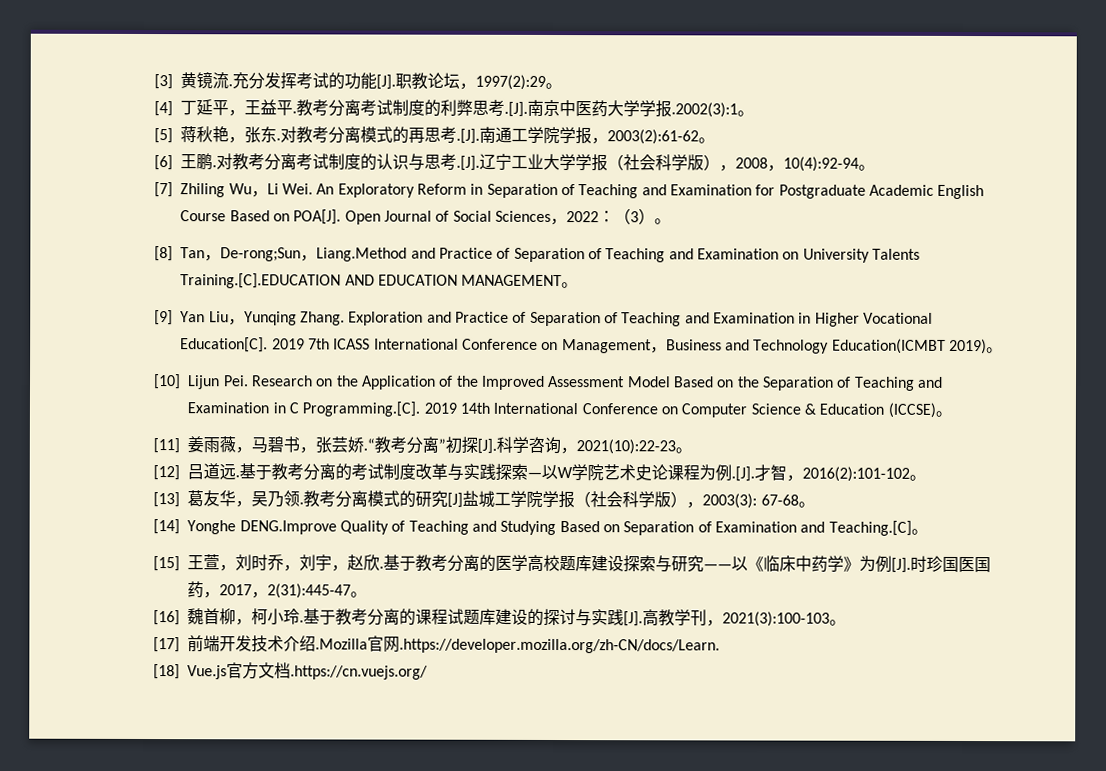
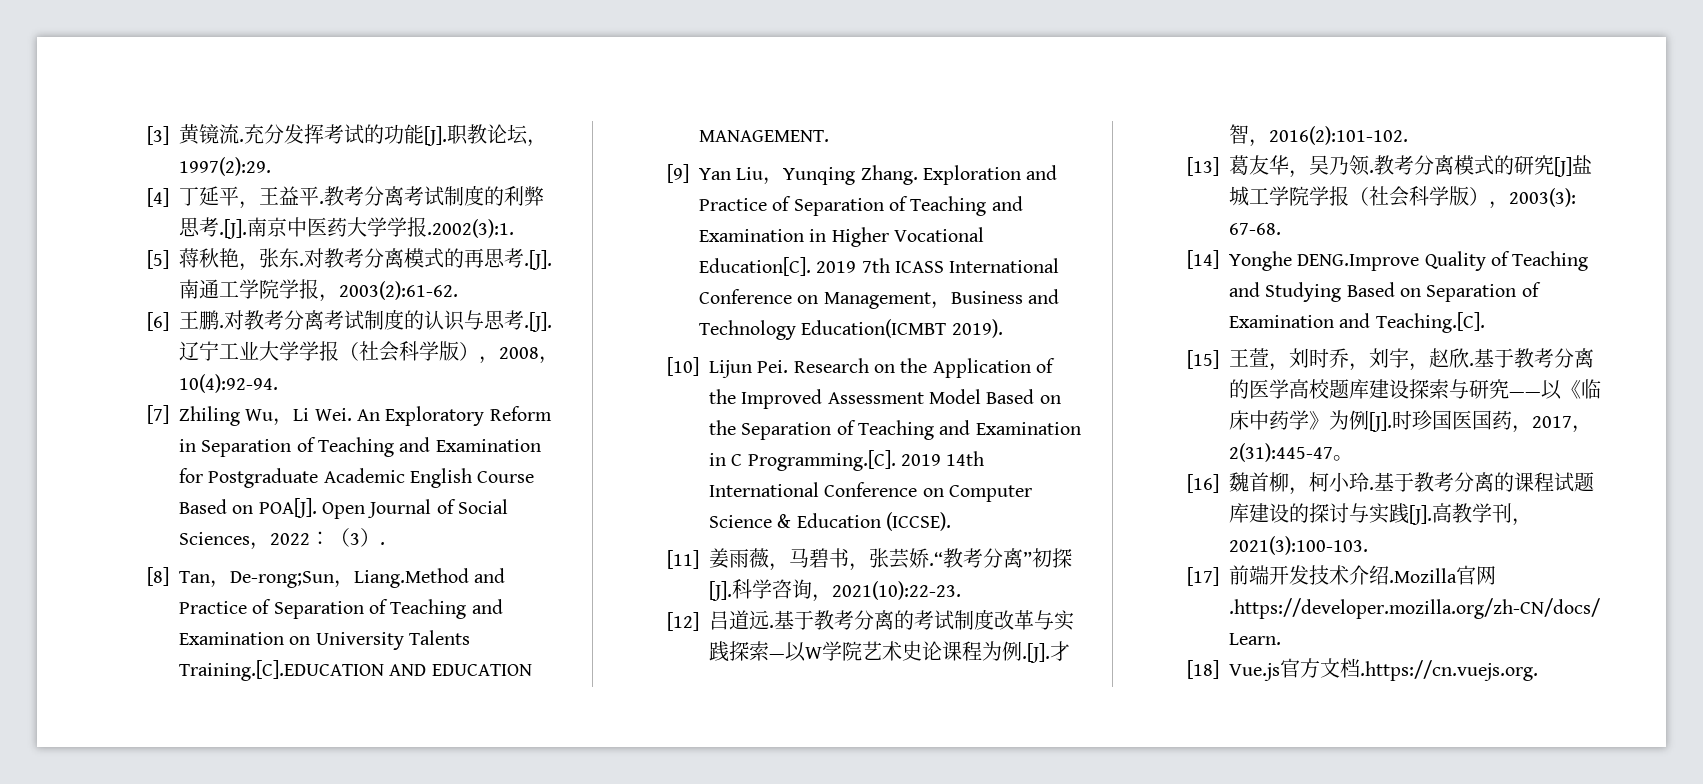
- 充分发挥考试的功能[J].职教论坛，1997(2):29。
+ 充分发挥考试的功能[J].职教论坛，1997(2):29.
- 教考分离考试制度的利弊思考.[J].南京中医药大学学报.2002(3):1。
+ 教考分离考试制度的利弊思考.[J].南京中医药大学学报.2002(3):1.
- 对教考分离模式的再思考.[J].南通工学院学报，2003(2):61-62。
+ 对教考分离模式的再思考.[J].南通工学院学报，2003(2):61-62.
- 对教考分离考试制度的认识与思考.[J].辽宁工业大学学报（社会科学版），2008，10(4):92-94。
+ 对教考分离考试制度的认识与思考.[J].辽宁工业大学学报（社会科学版），2008，10(4):92-94.
- Open Journal of Social Sciences，2022：（3）。
+ Open Journal of Social Sciences，2022：（3）.
- [8] Tan，De-rong;Sun，Liang.Method and Practice of Separation of Teaching and Examination on University Talents Training.[C].EDUCATION AND EDUCATION MANAGEMENT。
+ [8] Tan，De-rong;Sun，Liang.Method and Practice of Separation of Teaching and Examination on University Talents Training.[C].EDUCATION AND EDUCATION MANAGEMENT.
- 2019 7th ICASS International Conference on Management，Business and Technology Education(ICMBT 2019)。
+ 2019 7th ICASS International Conference on Management，Business and Technology Education(ICMBT 2019).
- [10] Lijun Pei. Research on the Application of the Improved Assessment Model Based on the Separation of Teaching and Examination in C Programming.[C]. 2019 14th International Conference on Computer Science & Education (ICCSE)。
+ [10] Lijun Pei. Research on the Application of the Improved Assessment Model Based on the Separation of Teaching and Examination in C Programming.[C]. 2019 14th International Conference on Computer Science & Education (ICCSE).
- [11]姜雨薇，马碧书，张芸娇.“教考分离”初探[J].科学咨询，2021(10):22-23。
+ [11]姜雨薇，马碧书，张芸娇.“教考分离”初探[J].科学咨询，2021(10):22-23.
- 基于教考分离的考试制度改革与实践探索—以W学院艺术史论课程为例.[J].才智，2016(2):101-102。
+ 基于教考分离的考试制度改革与实践探索—以W学院艺术史论课程为例.[J].才智，2016(2):101-102.
- 教考分离模式的研究[J]盐城工学院学报（社会科学版），2003(3): 67-68。
+ 教考分离模式的研究[J]盐城工学院学报（社会科学版），2003(3): 67-68.
- [14] Yonghe DENG.Improve Quality of Teaching and Studying Based on Separation of Examination and Teaching.[C]。
+ [14] Yonghe DENG.Improve Quality of Teaching and Studying Based on Separation of Examination and Teaching.[C].
- 基于教考分离的课程试题库建设的探讨与实践[J].高教学刊，2021(3):100-103。
+ 基于教考分离的课程试题库建设的探讨与实践[J].高教学刊，2021(3):100-103.
- [18] Vue.js官方文档.https://cn.vuejs.org/
+ [18] Vue.js官方文档.https://cn.vuejs.org.

